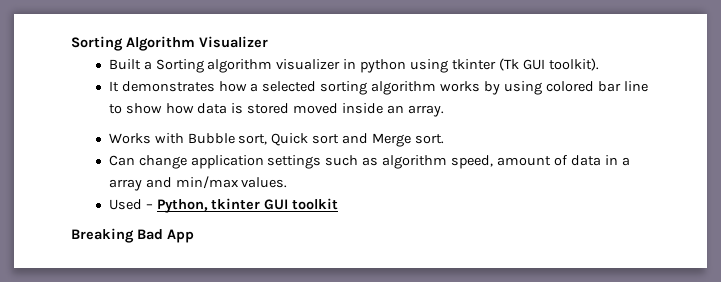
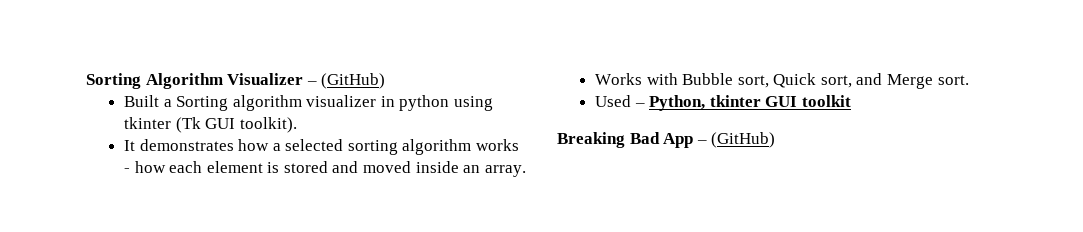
- Sorting Algorithm Visualizer
+ Sorting Algorithm Visualizer – (GitHub)
- It demonstrates how a selected sorting algorithm works by using colored bar line to show how data is stored moved inside an array.
+ It demonstrates how a selected sorting algorithm works - how each element is stored and moved inside an array.
- Works with Bubble sort, Quick sort and Merge sort.
+ Works with Bubble sort, Quick sort, and Merge sort.
- Can change application settings such as algorithm speed, amount of data in a array and min/max values.
- Breaking Bad App
+ Breaking Bad App – (GitHub)

